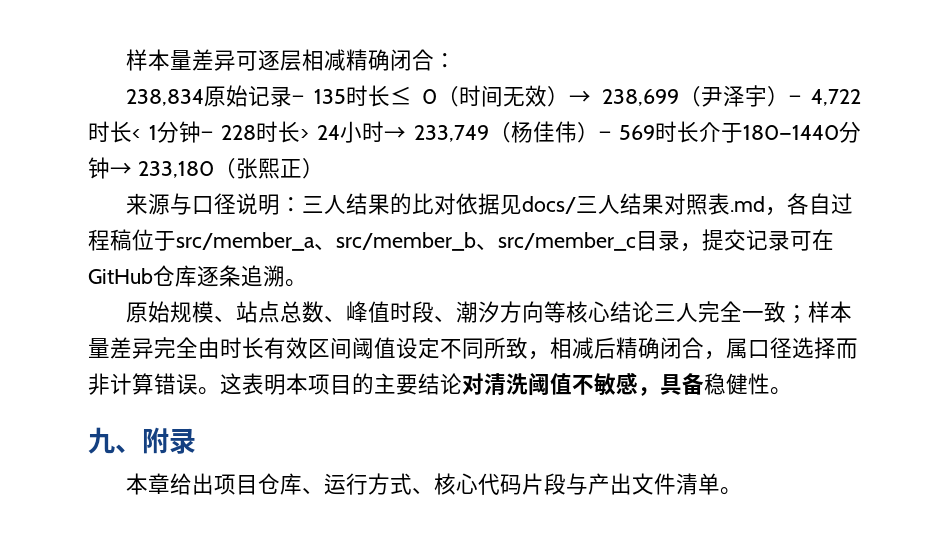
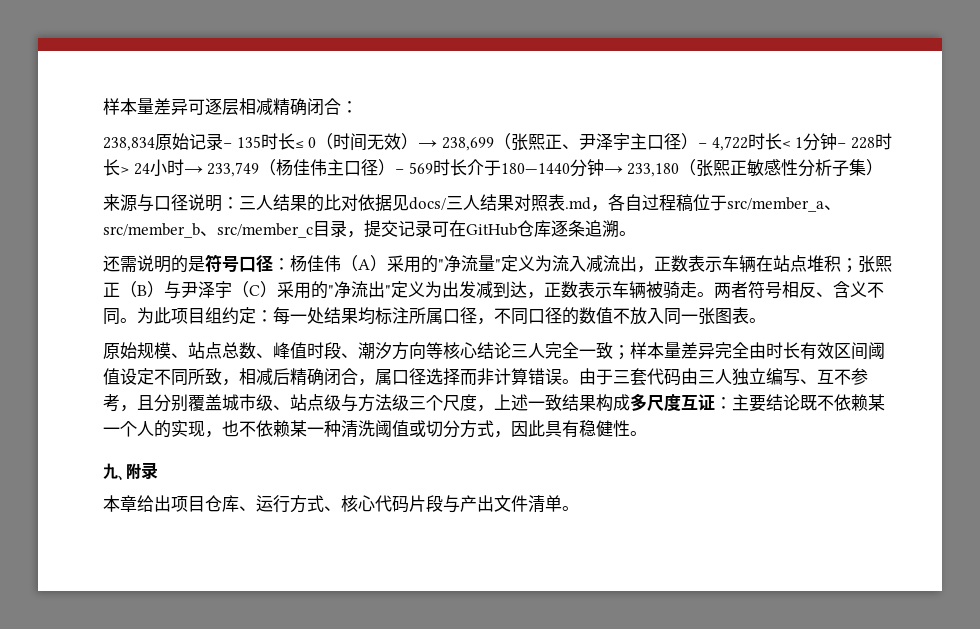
- 238,834原始记录− 135时长≤ 0（时间无效）→ 238,699（尹泽宇）− 4,722时长< 1分钟− 228时长> 24小时→ 233,749（杨佳伟）− 569时长介于180—1440分钟→ 233,180（张熙正）
+ 238,834原始记录− 135时长≤ 0（时间无效）→ 238,699（张熙正、尹泽宇主口径）− 4,722时长< 1分钟− 228时长> 24小时→ 233,749（杨佳伟主口径）− 569时长介于180—1440分钟→ 233,180（张熙正敏感性分析子集）
+ 还需说明的是符号口径：杨佳伟（A）采用的"净流量"定义为流入减流出，正数表示车辆在站点堆积；张熙正（B）与尹泽宇（C）采用的"净流出"定义为出发减到达，正数表示车辆被骑走。两者符号相反、含义不同。为此项目组约定：每一处结果均标注所属口径，不同口径的数值不放入同一张图表。
- 这表明本项目的主要结论对清洗阈值不敏感，具备稳健性。
+ 由于三套代码由三人独立编写、互不参考，且分别覆盖城市级、站点级与方法级三个尺度，上述一致结果构成多尺度互证：主要结论既不依赖某一个人的实现，也不依赖某一种清洗阈值或切分方式，因此具有稳健性。

